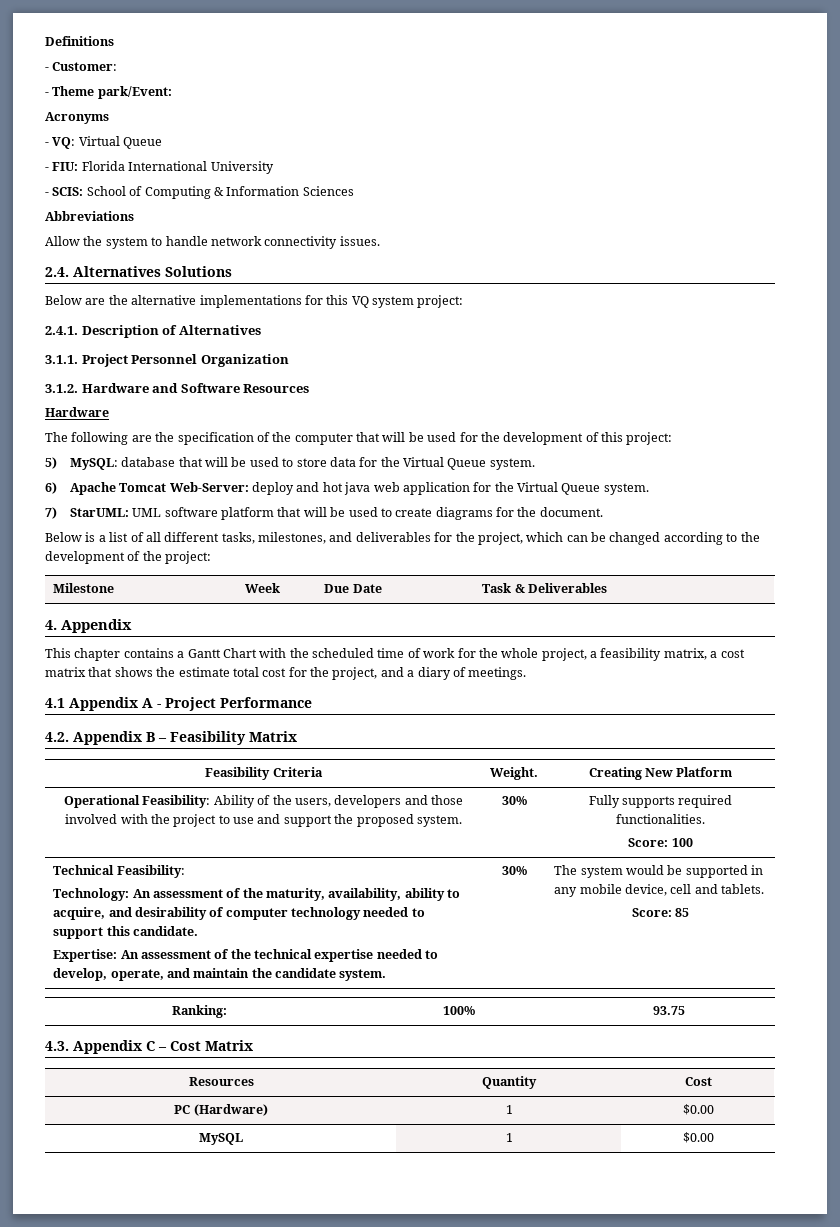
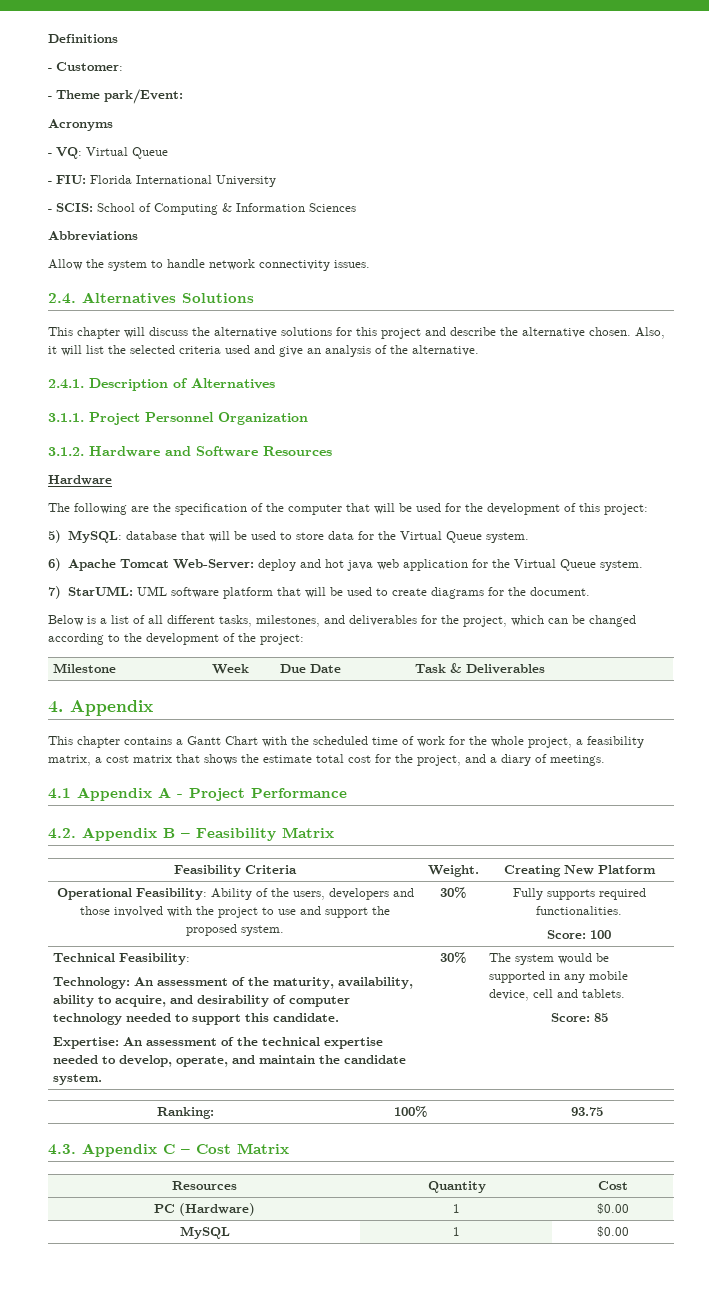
- Below are the alternative implementations for this VQ system project:
+ This chapter will discuss the alternative solutions for this project and describe the alternative chosen. Also, it will list the selected criteria used and give an analysis of the alternative.

